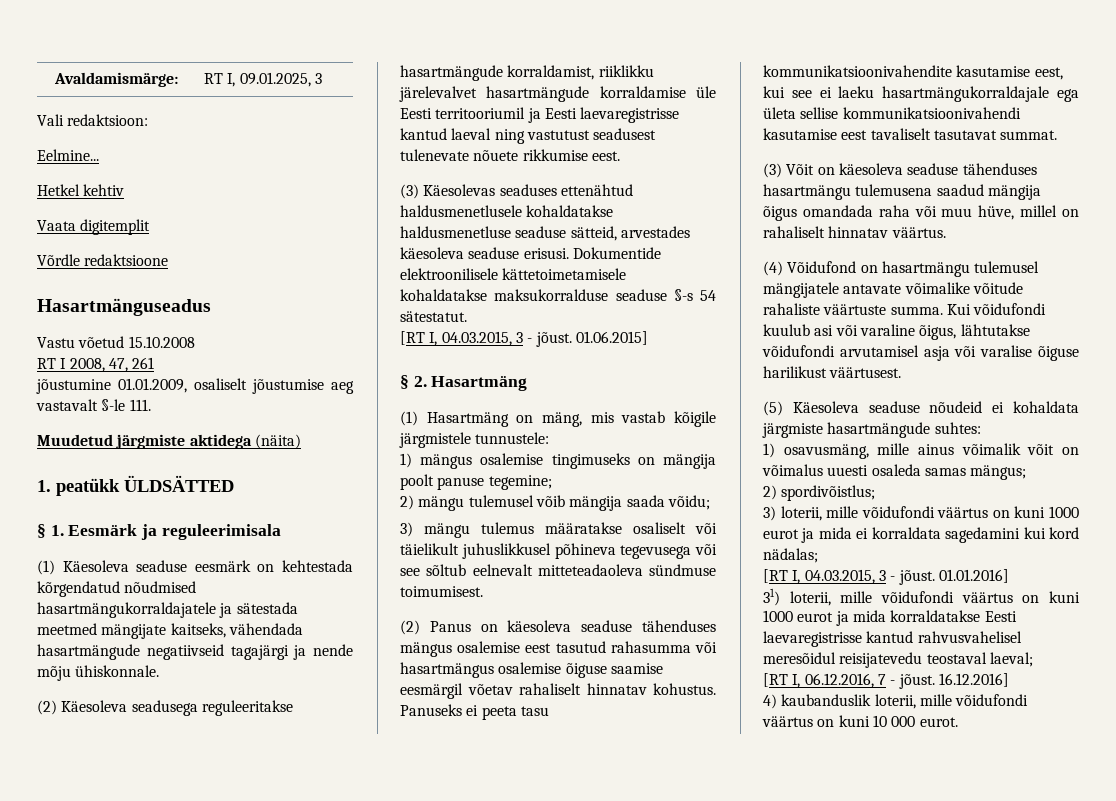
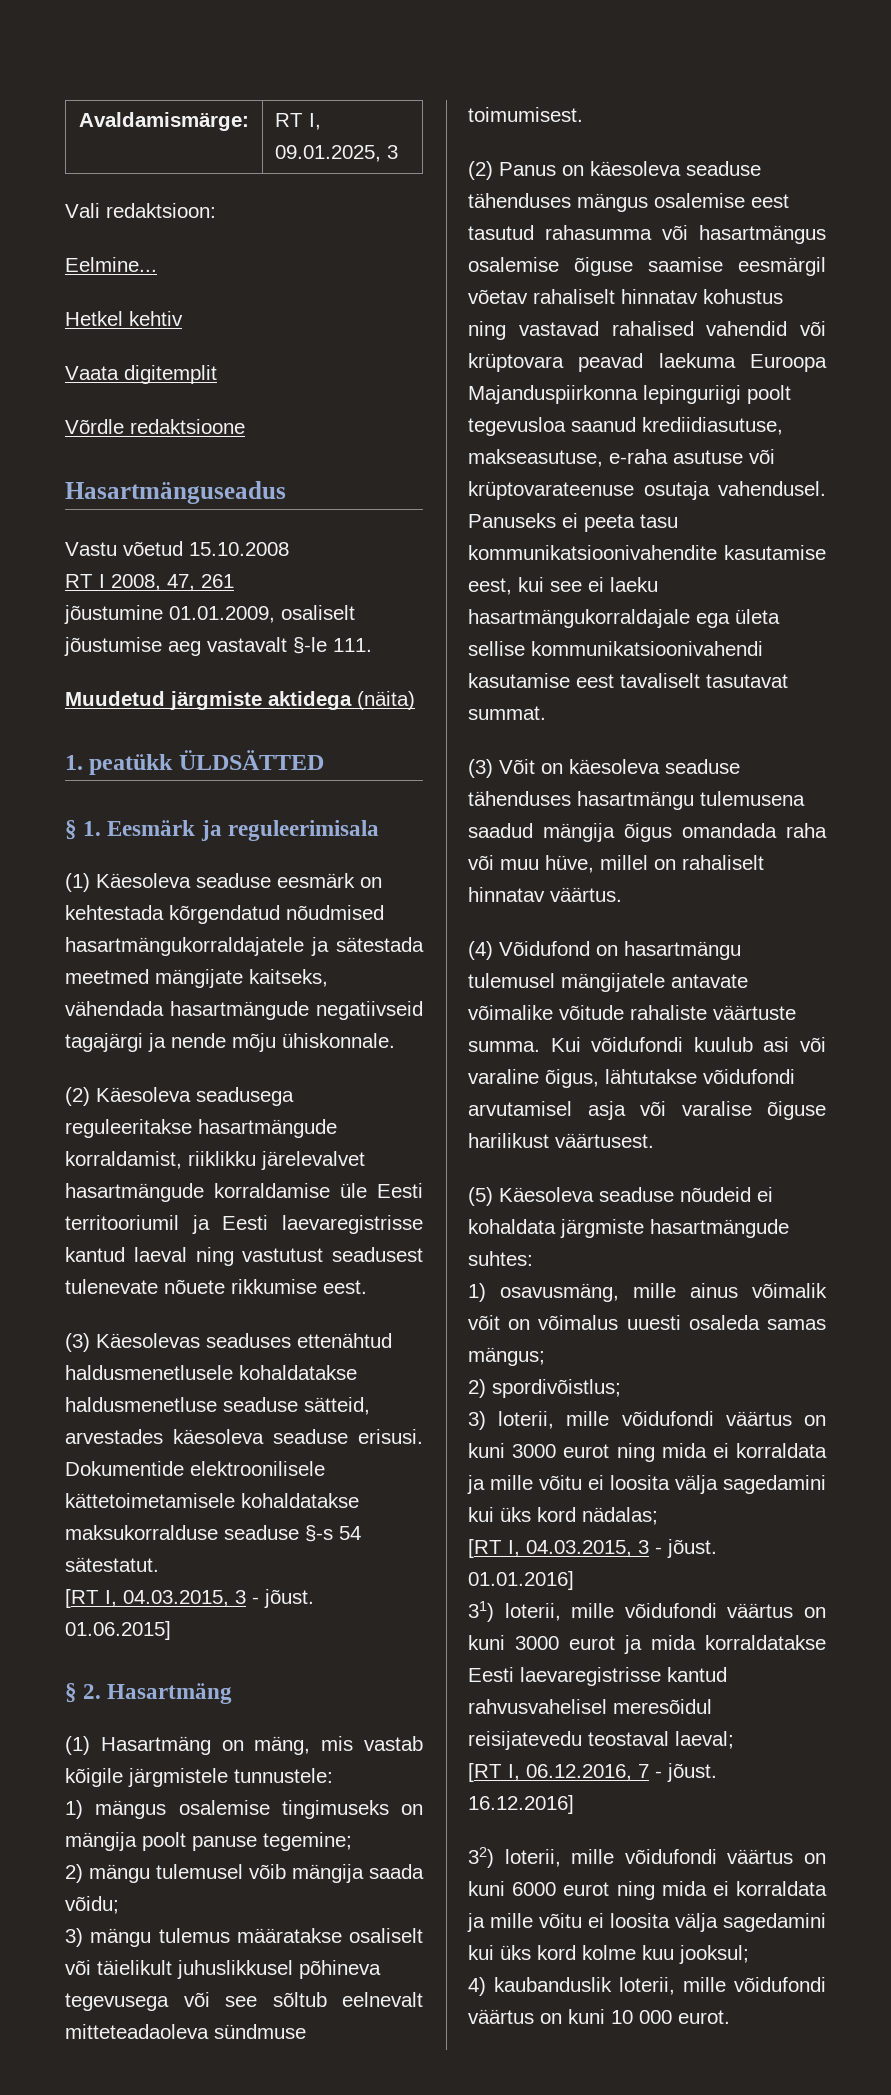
- (2) Panus on käesoleva seaduse tähenduses mängus osalemise eest tasutud rahasumma või hasartmängus osalemise õiguse saamise eesmärgil võetav rahaliselt hinnatav kohustus.
+ (2) Panus on käesoleva seaduse tähenduses mängus osalemise eest tasutud rahasumma või hasartmängus osalemise õiguse saamise eesmärgil võetav rahaliselt hinnatav kohustus ning vastavad rahalised vahendid või krüptovara peavad laekuma Euroopa Majanduspiirkonna lepinguriigi poolt tegevusloa saanud krediidiasutuse, makseasutuse, e-raha asutuse või krüptovarateenuse osutaja vahendusel.
- 3) loterii, mille võidufondi väärtus on kuni 1000 eurot ja mida ei korraldata sagedamini kui kord nädalas;
+ 3) loterii, mille võidufondi väärtus on kuni 3000 eurot ning mida ei korraldata ja mille võitu ei loosita välja sagedamini kui üks kord nädalas;
- 31) loterii, mille võidufondi väärtus on kuni 1000 eurot ja mida korraldatakse Eesti laevaregistrisse kantud rahvusvahelisel meresõidul reisijatevedu teostaval laeval;
+ 31) loterii, mille võidufondi väärtus on kuni 3000 eurot ja mida korraldatakse Eesti laevaregistrisse kantud rahvusvahelisel meresõidul reisijatevedu teostaval laeval;
+ 32) loterii, mille võidufondi väärtus on kuni 6000 eurot ning mida ei korraldata ja mille võitu ei loosita välja sagedamini kui üks kord kolme kuu jooksul;

